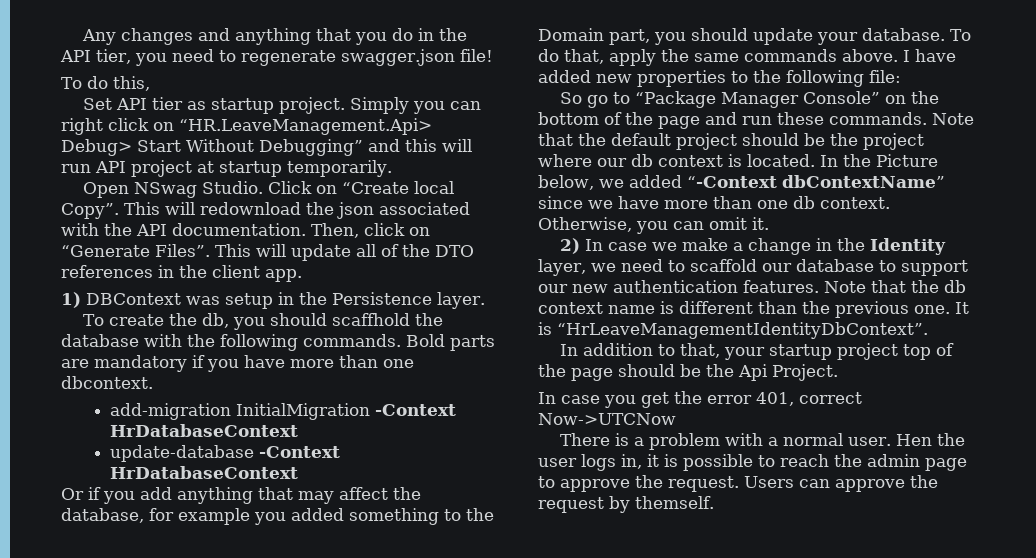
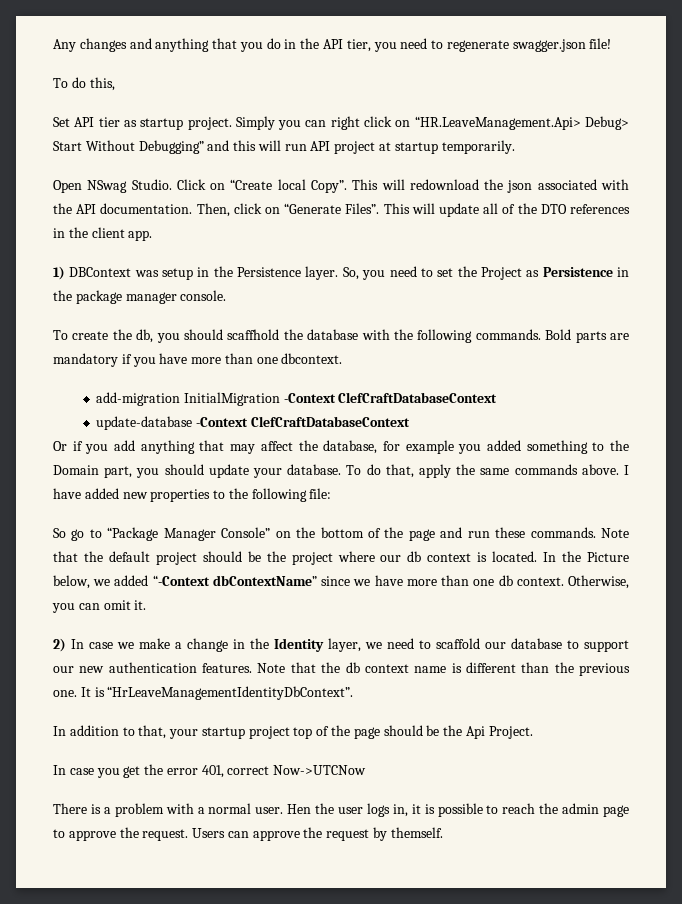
+ So, you need to set the Project as Persistence in the package manager console.
- add-migration InitialMigration -Context HrDatabaseContext
+ add-migration InitialMigration -Context ClefCraftDatabaseContext
- update-database -Context HrDatabaseContext
+ update-database -Context ClefCraftDatabaseContext

